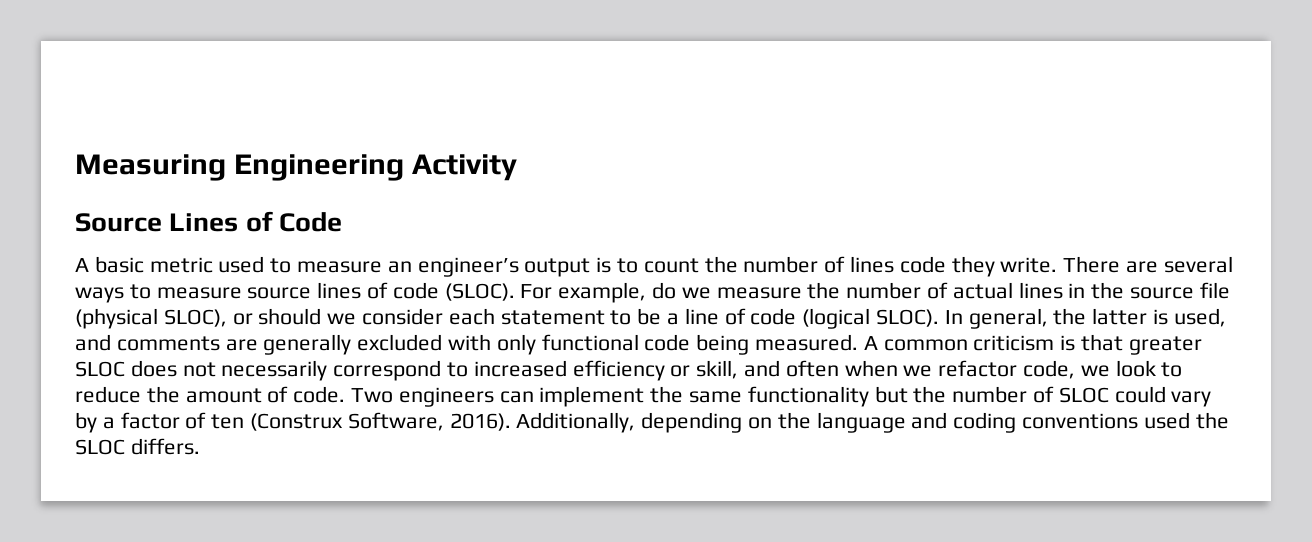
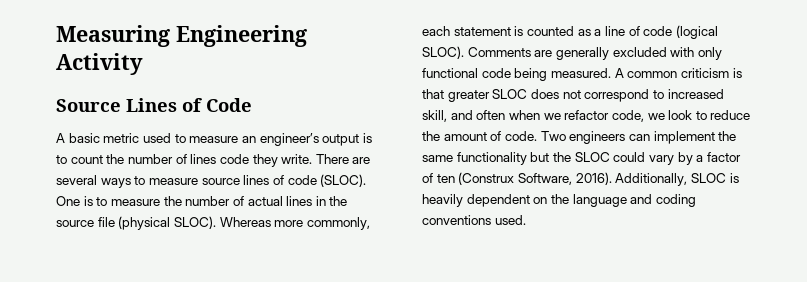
- For example, do we measure the number of actual lines in the source file (physical SLOC), or should we consider each statement to be a line of code (logical SLOC).
+ One is to measure the number of actual lines in the source file (physical SLOC). Whereas more commonly, each statement is counted as a line of code (logical SLOC).
- In general, the latter is used, and comments are generally excluded with only functional code being measured.
+ Comments are generally excluded with only functional code being measured.
- A common criticism is that greater SLOC does not necessarily correspond to increased efficiency or skill, and often when we refactor code, we look to reduce the amount of code.
+ A common criticism is that greater SLOC does not correspond to increased skill, and often when we refactor code, we look to reduce the amount of code.
- Two engineers can implement the same functionality but the number of SLOC could vary by a factor of ten (Construx Software, 2016).
+ Two engineers can implement the same functionality but the SLOC could vary by a factor of ten (Construx Software, 2016).
- Additionally, depending on the language and coding conventions used the SLOC differs.
+ Additionally, SLOC is heavily dependent on the language and coding conventions used.

